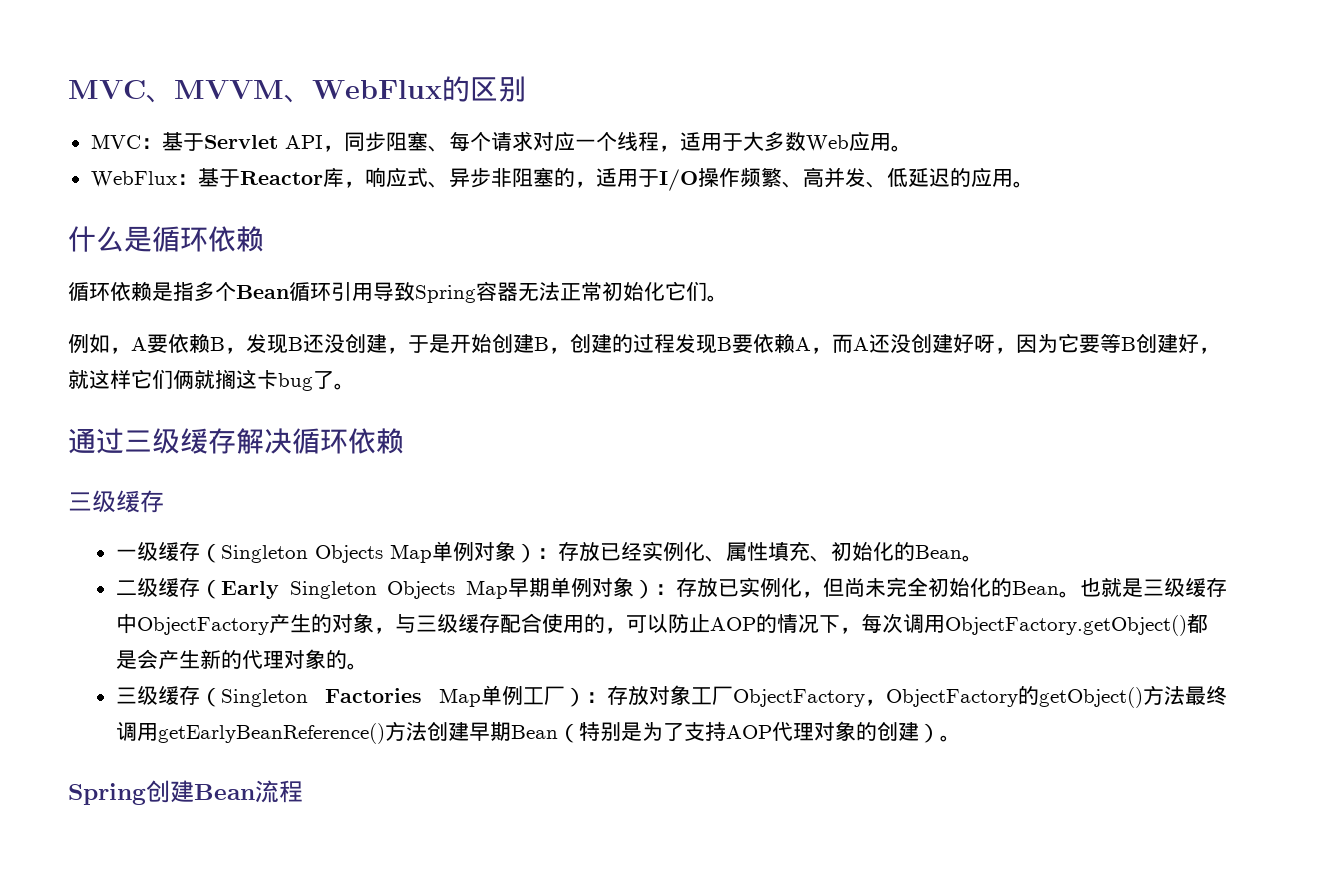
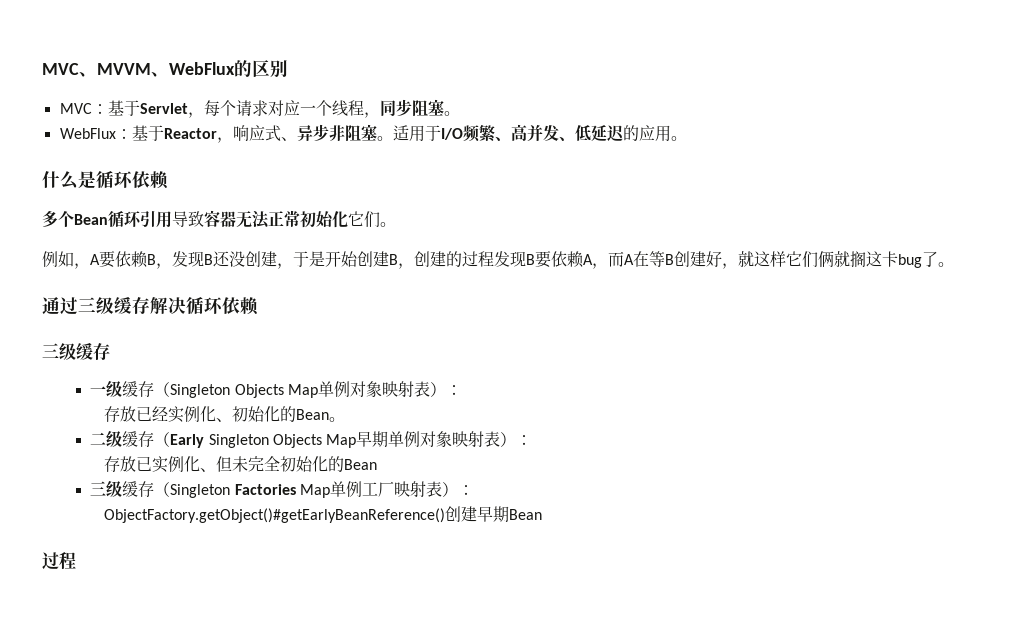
- MVC：基于Servlet API，同步阻塞、每个请求对应一个线程，适用于大多数Web应用。
+ MVC：基于Servlet，每个请求对应一个线程，同步阻塞。
- WebFlux：基于Reactor库，响应式、异步非阻塞的，适用于I/O操作频繁、高并发、低延迟的应用。
+ WebFlux：基于Reactor，响应式、异步非阻塞。适用于I/O频繁、高并发、低延迟的应用。
- 循环依赖是指多个Bean循环引用导致Spring容器无法正常初始化它们。
+ 多个Bean循环引用导致容器无法正常初始化它们。
- 例如，A要依赖B，发现B还没创建，于是开始创建B，创建的过程发现B要依赖A，而A还没创建好呀，因为它要等B创建好，就这样它们俩就搁这卡bug了。
+ 例如，A要依赖B，发现B还没创建，于是开始创建B，创建的过程发现B要依赖A，而A在等B创建好，就这样它们俩就搁这卡bug了。
- 一级缓存（Singleton Objects Map单例对象）：存放已经实例化、属性填充、初始化的Bean。
+ 一级缓存（Singleton Objects Map单例对象映射表）：
+ 存放已经实例化、初始化的Bean。
- 二级缓存（Early Singleton Objects Map早期单例对象）：存放已实例化，但尚未完全初始化的Bean。也就是三级缓存中ObjectFactory产生的对象，与三级缓存配合使用的，可以防止AOP的情况下，每次调用ObjectFactory.getObject()都是会产生新的代理对象的。
+ 二级缓存（Early Singleton Objects Map早期单例对象映射表）：
+ 存放已实例化、但未完全初始化的Bean
- 三级缓存（Singleton Factories Map单例工厂）：存放对象工厂ObjectFactory，ObjectFactory的getObject()方法最终调用getEarlyBeanReference()方法创建早期Bean（特别是为了支持AOP代理对象的创建）。
- Spring创建Bean流程
+ 三级缓存（Singleton Factories Map单例工厂映射表）：
+ ObjectFactory.getObject()#getEarlyBeanReference()创建早期Bean
+ 过程

